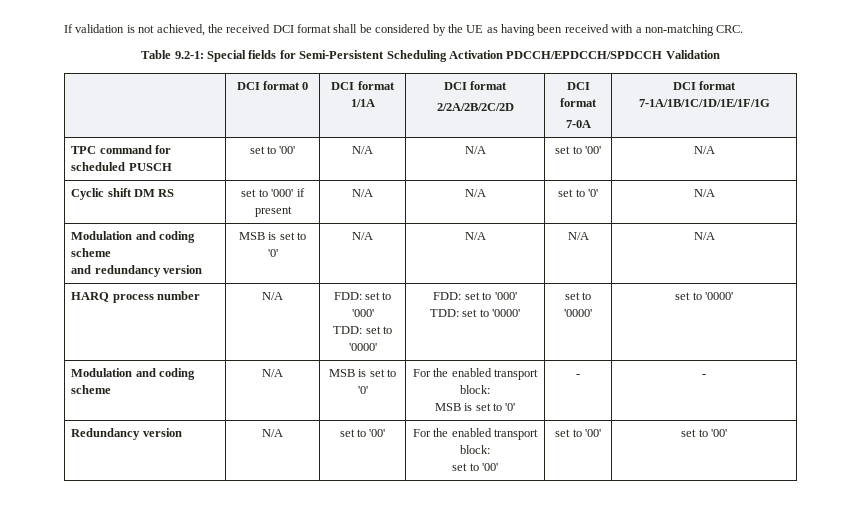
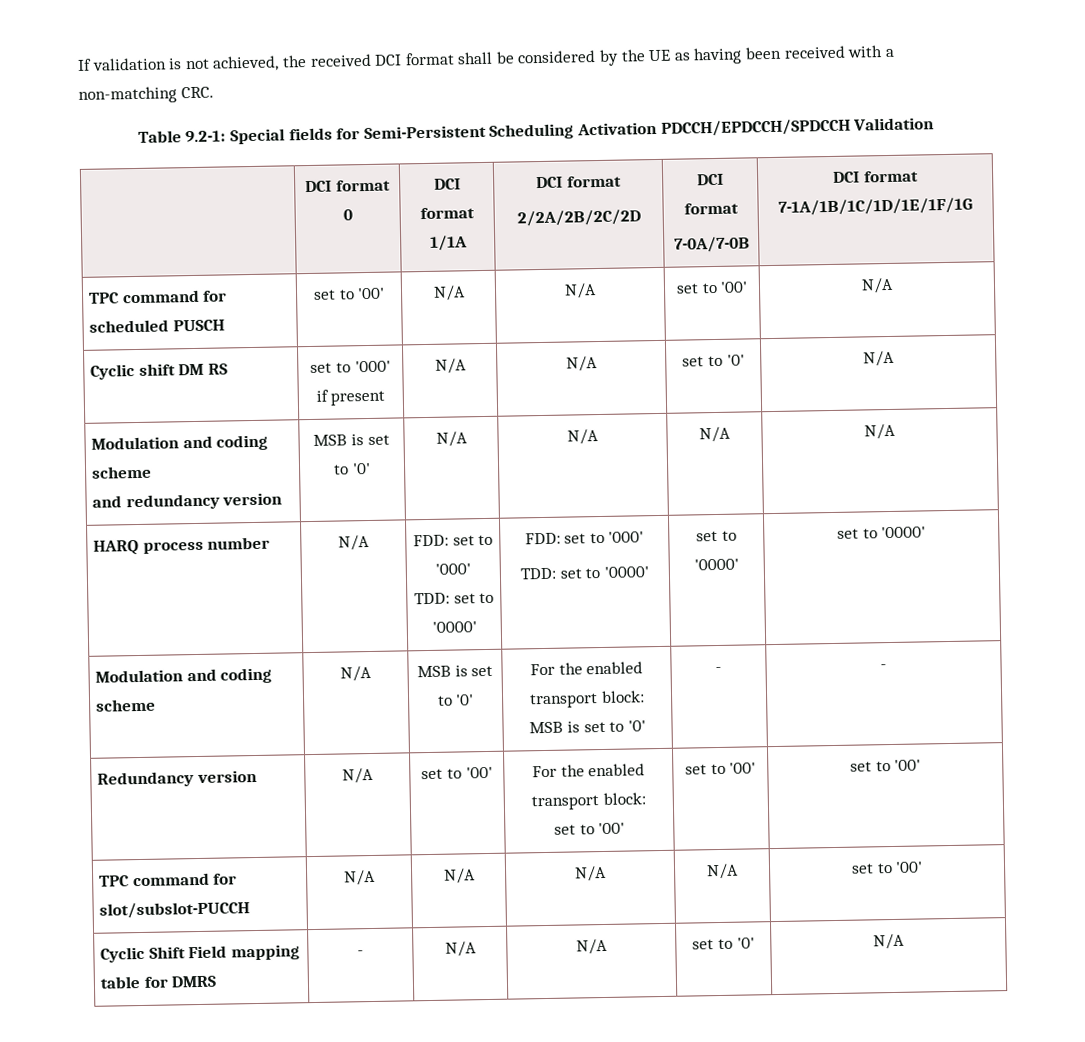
  | DCI format 0 | DCI format 1/1A | DCI format
  2/2A/2B/2C/2D | DCI format
- 7-0A | DCI format 7-1A/1B/1C/1D/1E/1F/1G
+ 7-0A/7-0B | DCI format 7-1A/1B/1C/1D/1E/1F/1G
+ TPC command for slot/subslot-PUCCH | N/A | N/A | N/A | N/A | set to '00'
+ Cyclic Shift Field mapping table for DMRS | - | N/A | N/A | set to '0' | N/A

